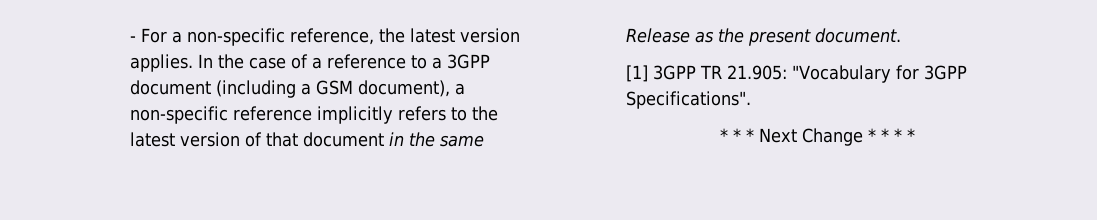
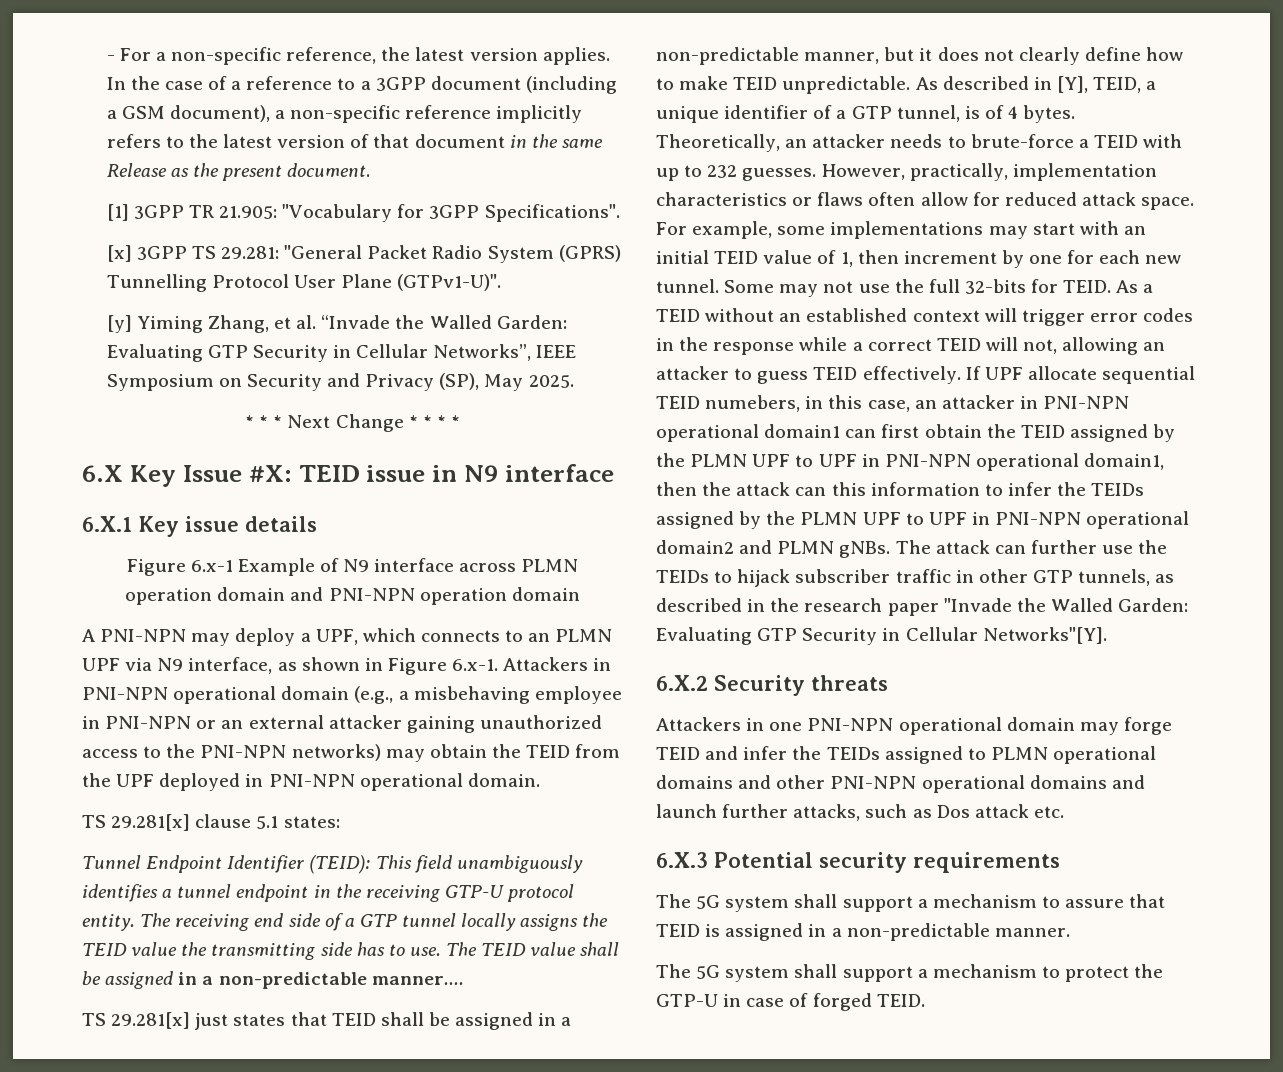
+ [x] 3GPP TS 29.281: "General Packet Radio System (GPRS) Tunnelling Protocol User Plane (GTPv1-U)".
+ [y] Yiming Zhang, et al. “Invade the Walled Garden: Evaluating GTP Security in Cellular Networks”, IEEE Symposium on Security and Privacy (SP), May 2025.
+ 6.X Key Issue #X: TEID issue in N9 interface
+ 6.X.1 Key issue details
+ Figure 6.x-1 Example of N9 interface across PLMN operation domain and PNI-NPN operation domain
+ A PNI-NPN may deploy a UPF, which connects to an PLMN UPF via N9 interface, as shown in Figure 6.x-1. Attackers in PNI-NPN operational domain (e.g., a misbehaving employee in PNI-NPN or an external attacker gaining unauthorized access to the PNI-NPN networks) may obtain the TEID from the UPF deployed in PNI-NPN operational domain.
+ TS 29.281[x] clause 5.1 states:
+ Tunnel Endpoint Identifier (TEID): This field unambiguously identifies a tunnel endpoint in the receiving GTP-U protocol entity. The receiving end side of a GTP tunnel locally assigns the TEID value the transmitting side has to use. The TEID value shall be assigned in a non-predictable manner....
+ TS 29.281[x] just states that TEID shall be assigned in a non-predictable manner, but it does not clearly define how to make TEID unpredictable. As described in [Y], TEID, a unique identifier of a GTP tunnel, is of 4 bytes. Theoretically, an attacker needs to brute-force a TEID with up to 232 guesses. However, practically, implementation characteristics or flaws often allow for reduced attack space. For example, some implementations may start with an initial TEID value of 1, then increment by one for each new tunnel. Some may not use the full 32-bits for TEID. As a TEID without an established context will trigger error codes in the response while a correct TEID will not, allowing an attacker to guess TEID effectively. If UPF allocate sequential TEID numebers, in this case, an attacker in PNI-NPN operational domain1 can first obtain the TEID assigned by the PLMN UPF to UPF in PNI-NPN operational domain1, then the attack can this information to infer the TEIDs assigned by the PLMN UPF to UPF in PNI-NPN operational domain2 and PLMN gNBs. The attack can further use the TEIDs to hijack subscriber traffic in other GTP tunnels, as described in the research paper "Invade the Walled Garden: Evaluating GTP Security in Cellular Networks"[Y].
+ 6.X.2 Security threats
+ Attackers in one PNI-NPN operational domain may forge TEID and infer the TEIDs assigned to PLMN operational domains and other PNI-NPN operational domains and launch further attacks, such as Dos attack etc.
+ 6.X.3 Potential security requirements
+ The 5G system shall support a mechanism to assure that TEID is assigned in a non-predictable manner.
+ The 5G system shall support a mechanism to protect the GTP-U in case of forged TEID.

